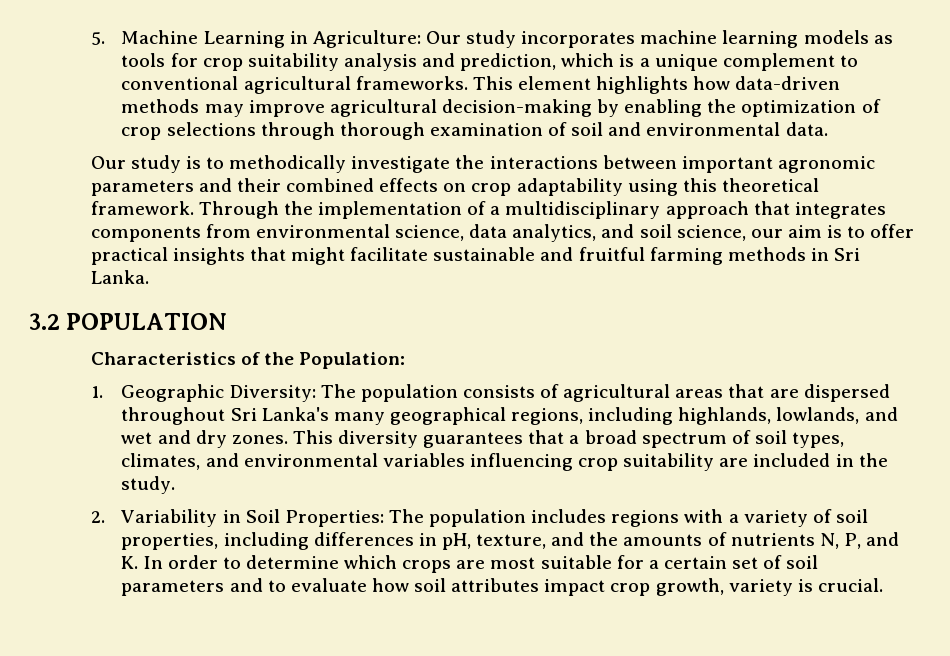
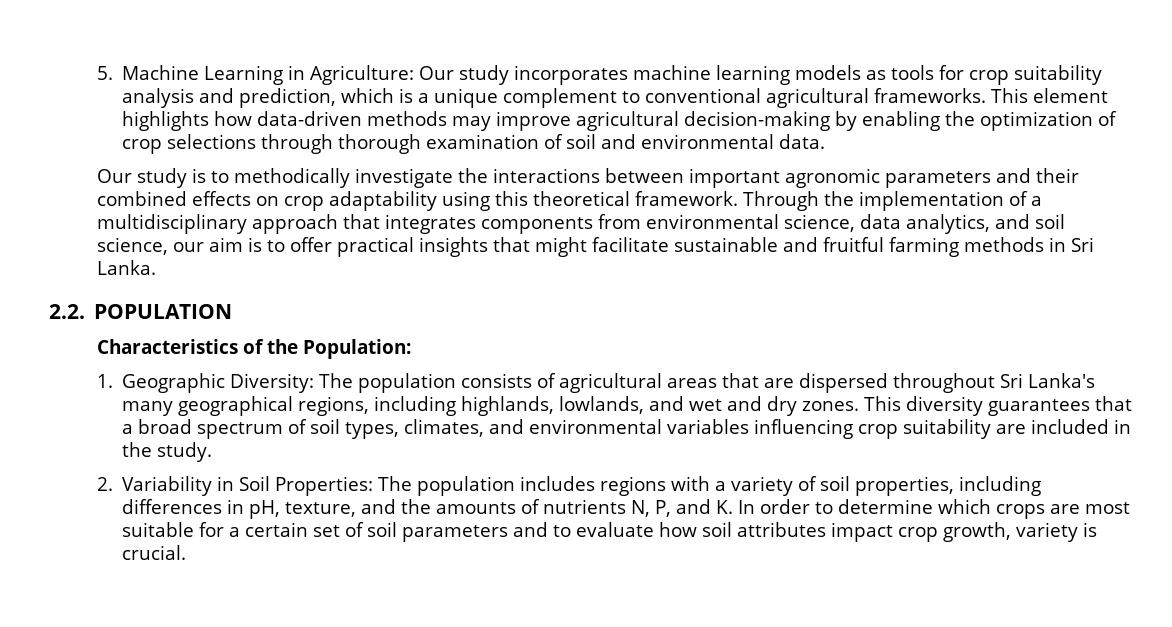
- 3.2 POPULATION
+ 2.2. POPULATION

